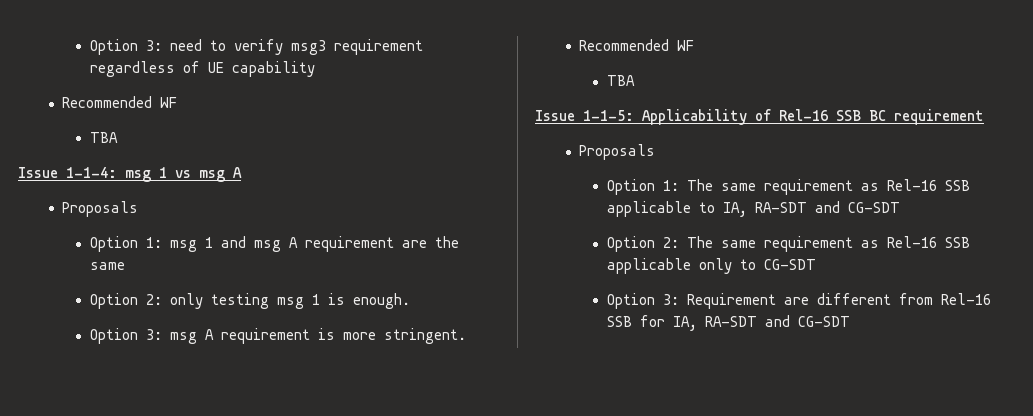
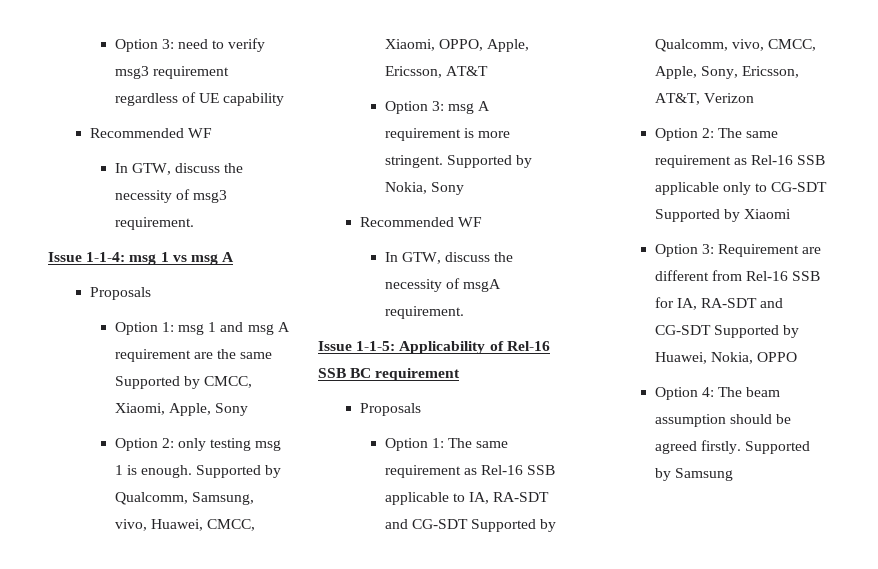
  Option 3: need to verify msg3 requirement regardless of UE capability
  Recommended WF
- TBA
+ In GTW, discuss the necessity of msg3 requirement.
- Option 1: msg 1 and msg A requirement are the same
+ Option 1: msg 1 and msg A requirement are the same Supported by CMCC, Xiaomi, Apple, Sony
+ Supported by Qualcomm, Samsung, vivo, Huawei, CMCC, Xiaomi, OPPO, Apple, Ericsson, AT&T
- Option 3: msg A requirement is more stringent.
+ Option 3: msg A requirement is more stringent. Supported by Nokia, Sony
  Recommended WF
- TBA
+ In GTW, discuss the necessity of msgA requirement.
- Option 1: The same requirement as Rel-16 SSB applicable to IA, RA-SDT and CG-SDT
+ Option 1: The same requirement as Rel-16 SSB applicable to IA, RA-SDT and CG-SDT Supported by Qualcomm, vivo, CMCC, Apple, Sony, Ericsson, AT&T, Verizon
- Option 2: The same requirement as Rel-16 SSB applicable only to CG-SDT
+ Option 2: The same requirement as Rel-16 SSB applicable only to CG-SDT Supported by Xiaomi
- Option 3: Requirement are different from Rel-16 SSB for IA, RA-SDT and CG-SDT
+ Option 3: Requirement are different from Rel-16 SSB for IA, RA-SDT and CG-SDT Supported by Huawei, Nokia, OPPO
+ Option 4: The beam assumption should be agreed firstly. Supported by Samsung

